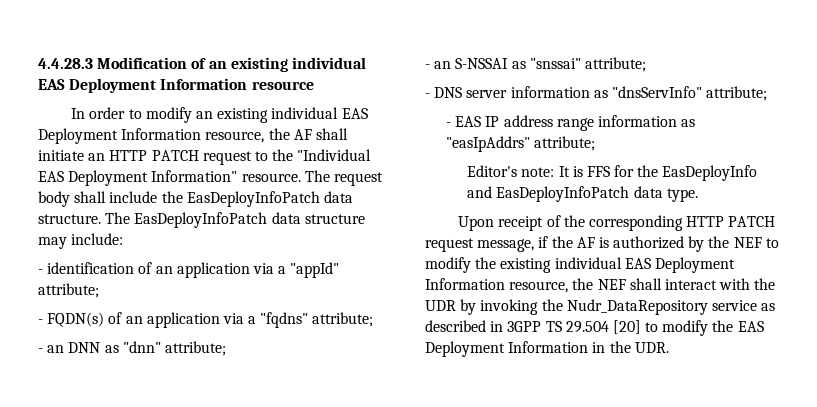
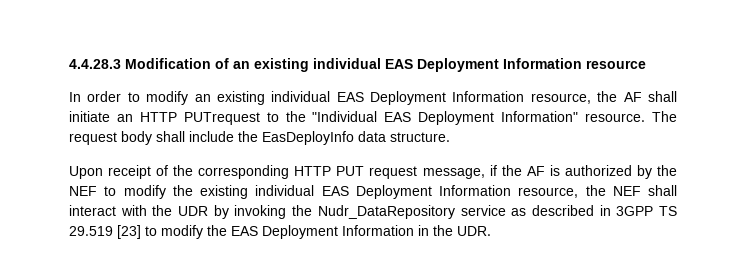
- In order to modify an existing individual EAS Deployment Information resource, the AF shall initiate an HTTP PATCH request to the "Individual EAS Deployment Information" resource.
+ In order to modify an existing individual EAS Deployment Information resource, the AF shall initiate an HTTP PUTrequest to the "Individual EAS Deployment Information" resource.
- The request body shall include the EasDeployInfoPatch data structure. The EasDeployInfoPatch data structure may include:
- - identification of an application via a "appId" attribute;
- - FQDN(s) of an application via a "fqdns" attribute;
- - an DNN as "dnn" attribute;
- - an S-NSSAI as "snssai" attribute;
- - DNS server information as "dnsServInfo" attribute;
- - EAS IP address range information as "easIpAddrs" attribute;
- Editor's note: It is FFS for the EasDeployInfo and EasDeployInfoPatch data type.
+ The request body shall include the EasDeployInfo data structure.
- Upon receipt of the corresponding HTTP PATCH request message, if the AF is authorized by the NEF to modify the existing individual EAS Deployment Information resource, the NEF shall interact with the UDR by invoking the Nudr_DataRepository service as described in 3GPP TS 29.504 [20] to modify the EAS Deployment Information in the UDR.
+ Upon receipt of the corresponding HTTP PUT request message, if the AF is authorized by the NEF to modify the existing individual EAS Deployment Information resource, the NEF shall interact with the UDR by invoking the Nudr_DataRepository service as described in 3GPP TS 29.519 [23] to modify the EAS Deployment Information in the UDR.

